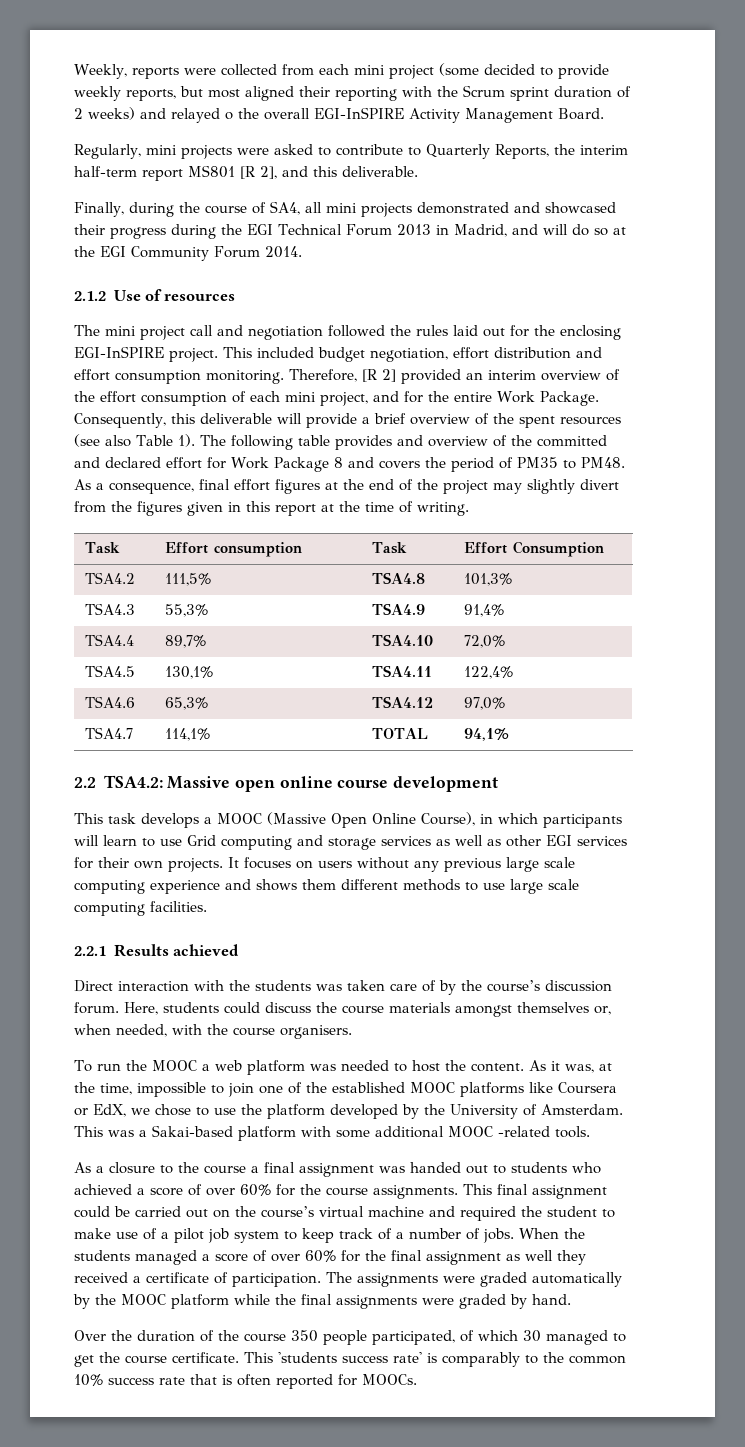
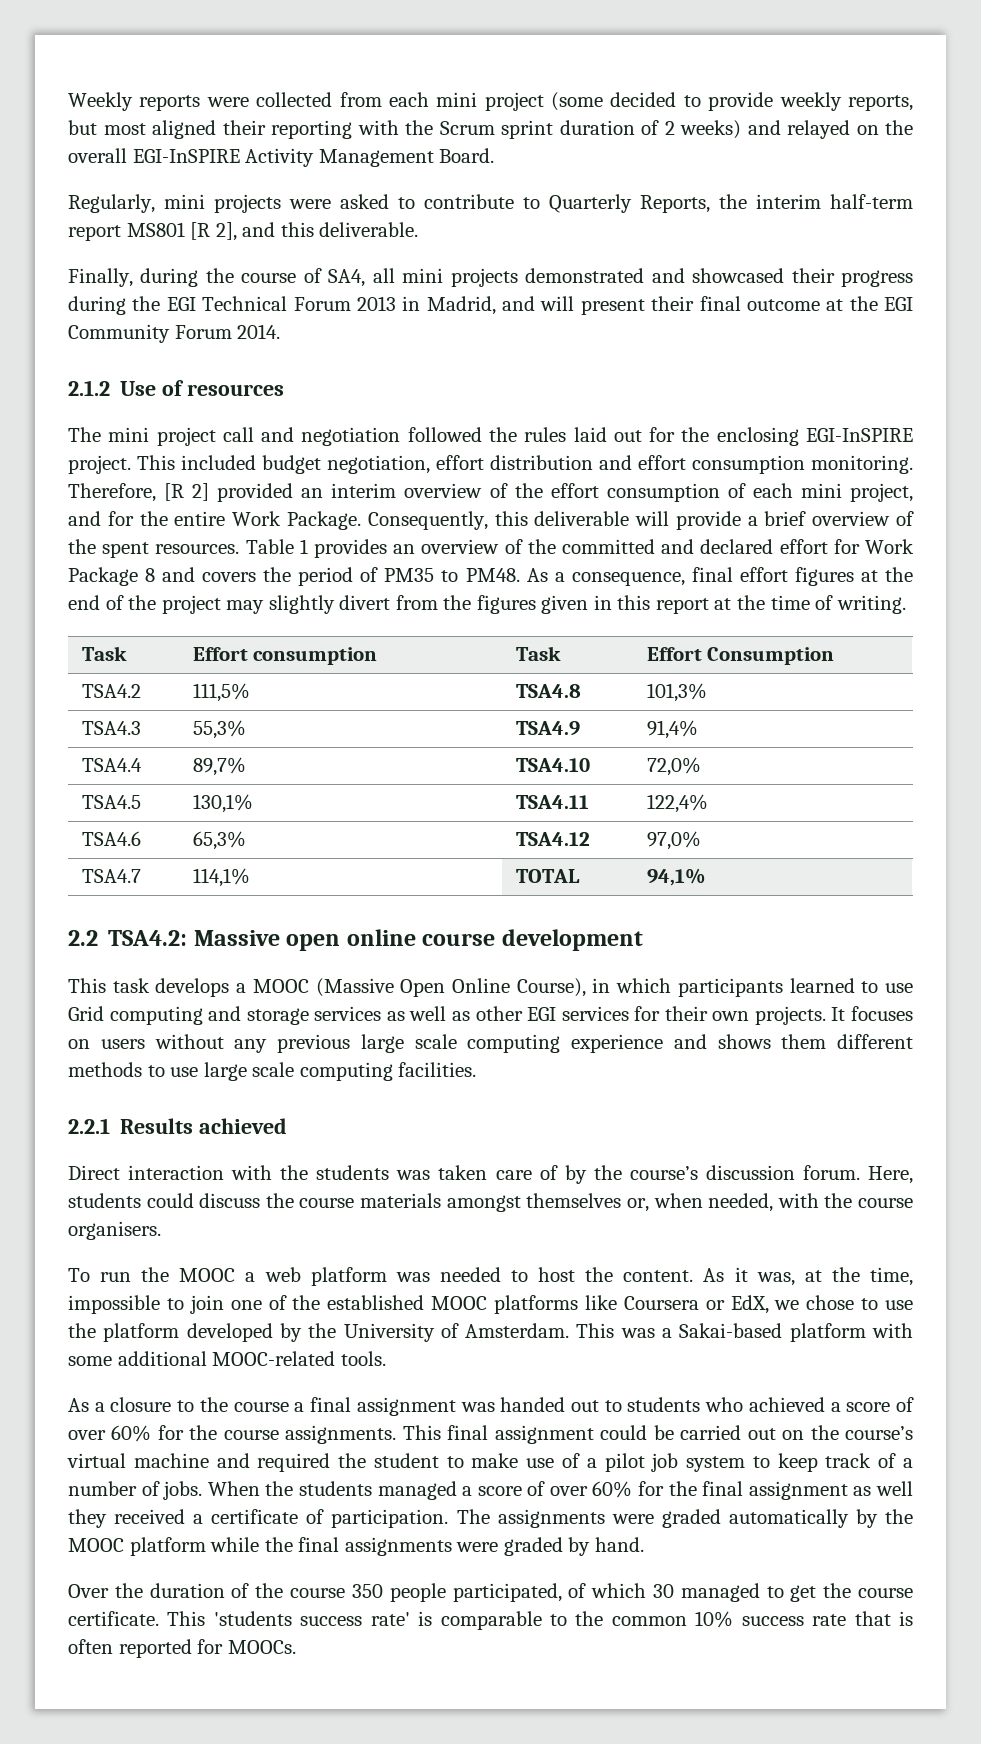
- Weekly, reports were collected from each mini project (some decided to provide weekly reports, but most aligned their reporting with the Scrum sprint duration of 2 weeks) and relayed o the overall EGI-InSPIRE Activity Management Board.
+ Weekly reports were collected from each mini project (some decided to provide weekly reports, but most aligned their reporting with the Scrum sprint duration of 2 weeks) and relayed on the overall EGI-InSPIRE Activity Management Board.
- Finally, during the course of SA4, all mini projects demonstrated and showcased their progress during the EGI Technical Forum 2013 in Madrid, and will do so at the EGI Community Forum 2014.
+ Finally, during the course of SA4, all mini projects demonstrated and showcased their progress during the EGI Technical Forum 2013 in Madrid, and will present their final outcome at the EGI Community Forum 2014.
- Consequently, this deliverable will provide a brief overview of the spent resources (see also Table 1). The following table provides and overview of the committed and declared effort for Work Package 8 and covers the period of PM35 to PM48.
+ Consequently, this deliverable will provide a brief overview of the spent resources. Table 1 provides an overview of the committed and declared effort for Work Package 8 and covers the period of PM35 to PM48.
- This task develops a MOOC (Massive Open Online Course), in which participants will learn to use Grid computing and storage services as well as other EGI services for their own projects.
+ This task develops a MOOC (Massive Open Online Course), in which participants learned to use Grid computing and storage services as well as other EGI services for their own projects.
- This was a Sakai-based platform with some additional MOOC -related tools.
+ This was a Sakai-based platform with some additional MOOC-related tools.
- This 'students success rate' is comparably to the common 10% success rate that is often reported for MOOCs.
+ This 'students success rate' is comparable to the common 10% success rate that is often reported for MOOCs.

